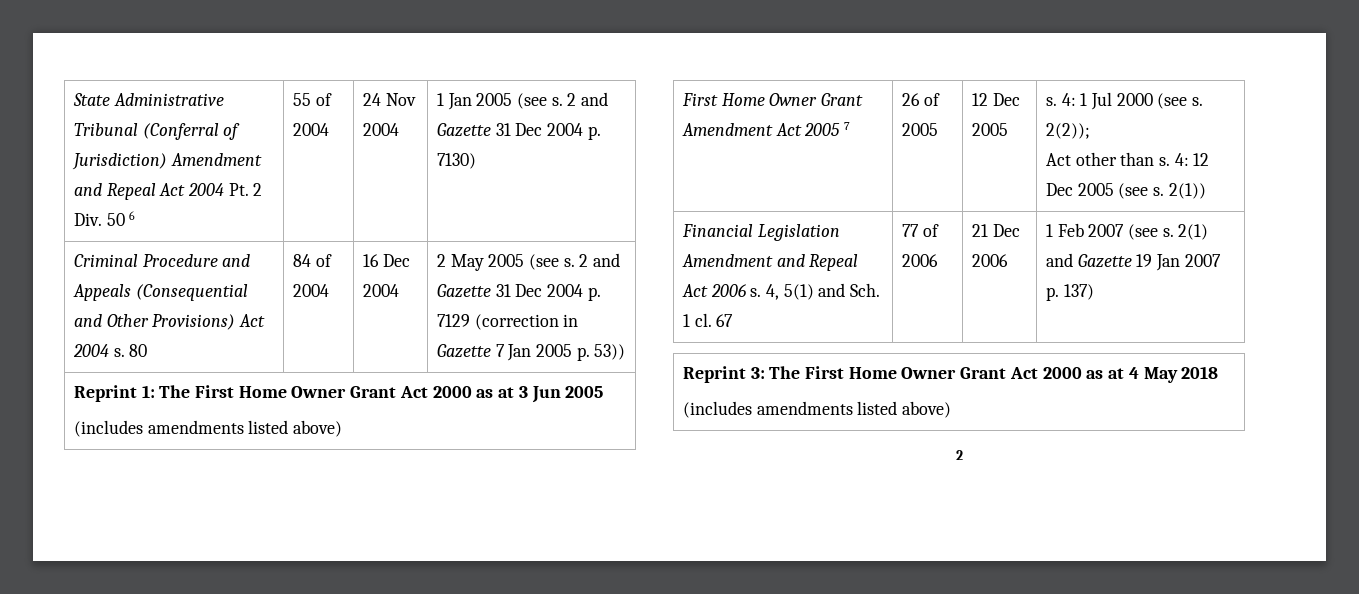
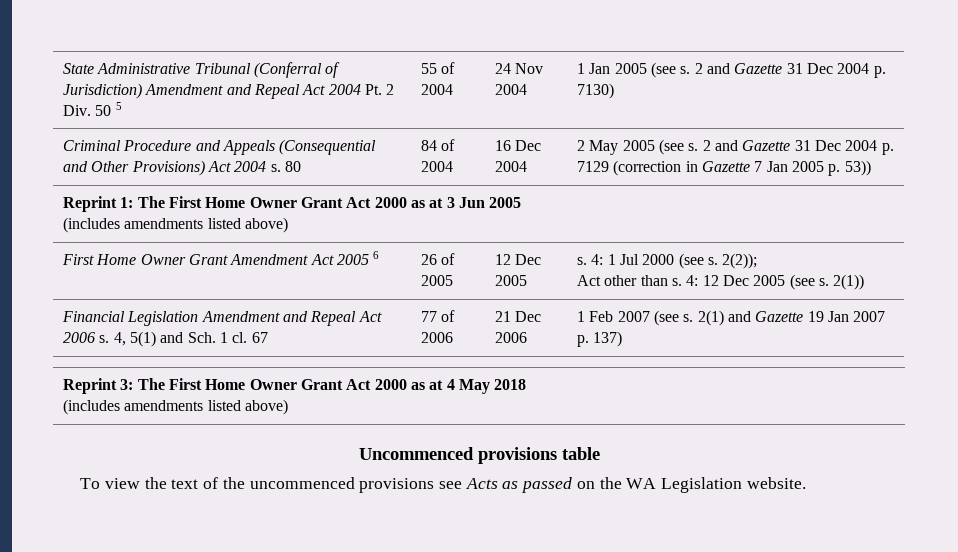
- State Administrative Tribunal (Conferral of Jurisdiction) Amendment and Repeal Act 2004 Pt. 2 Div. 50 6 | 55 of 2004 | 24 Nov 2004 | 1 Jan 2005 (see s. 2 and Gazette 31 Dec 2004 p. 7130)
+ State Administrative Tribunal (Conferral of Jurisdiction) Amendment and Repeal Act 2004 Pt. 2 Div. 50 5 | 55 of 2004 | 24 Nov 2004 | 1 Jan 2005 (see s. 2 and Gazette 31 Dec 2004 p. 7130)
- First Home Owner Grant Amendment Act 2005 7 | 26 of 2005 | 12 Dec 2005 | s. 4: 1 Jul 2000 (see s. 2(2));
+ First Home Owner Grant Amendment Act 2005 6 | 26 of 2005 | 12 Dec 2005 | s. 4: 1 Jul 2000 (see s. 2(2));
  Reprint 3: The First Home Owner Grant Act 2000 as at 4 May 2018
  (includes amendments listed above)
- 2
+ Uncommenced provisions table
+ To view the text of the uncommenced provisions see Acts as passed on the WA Legislation website.

